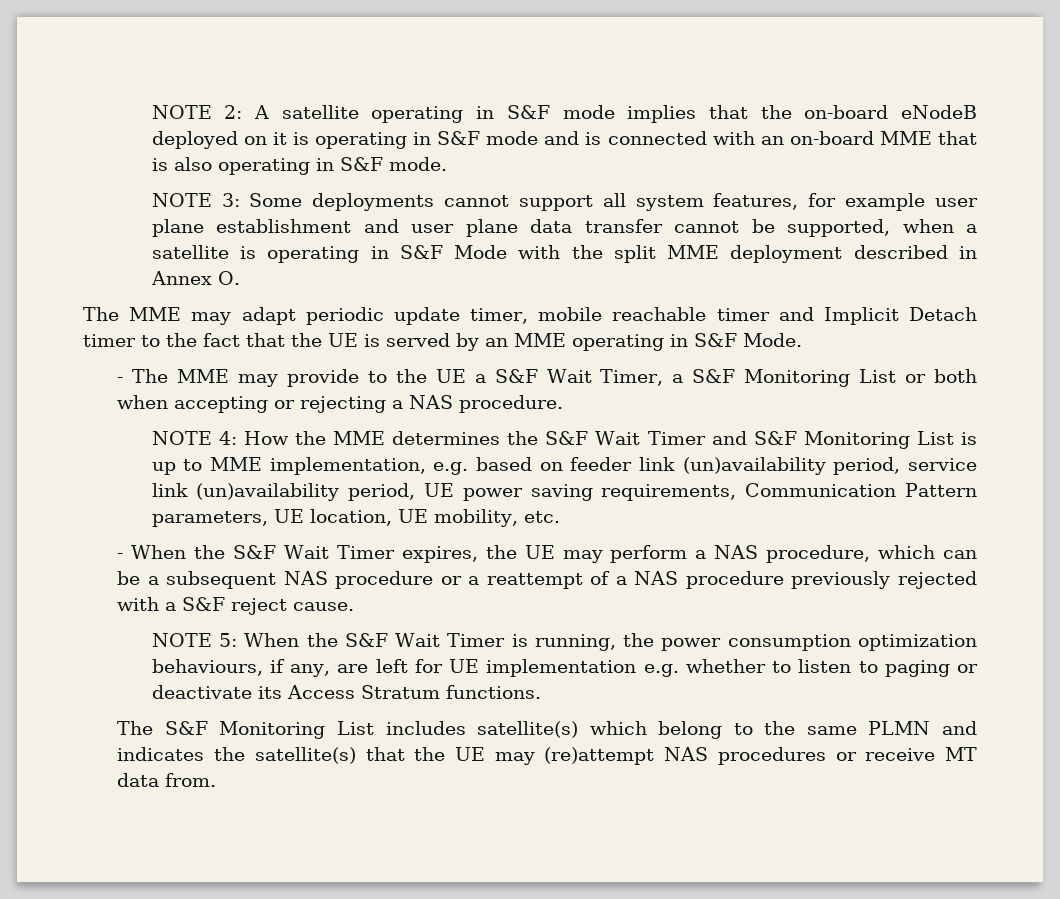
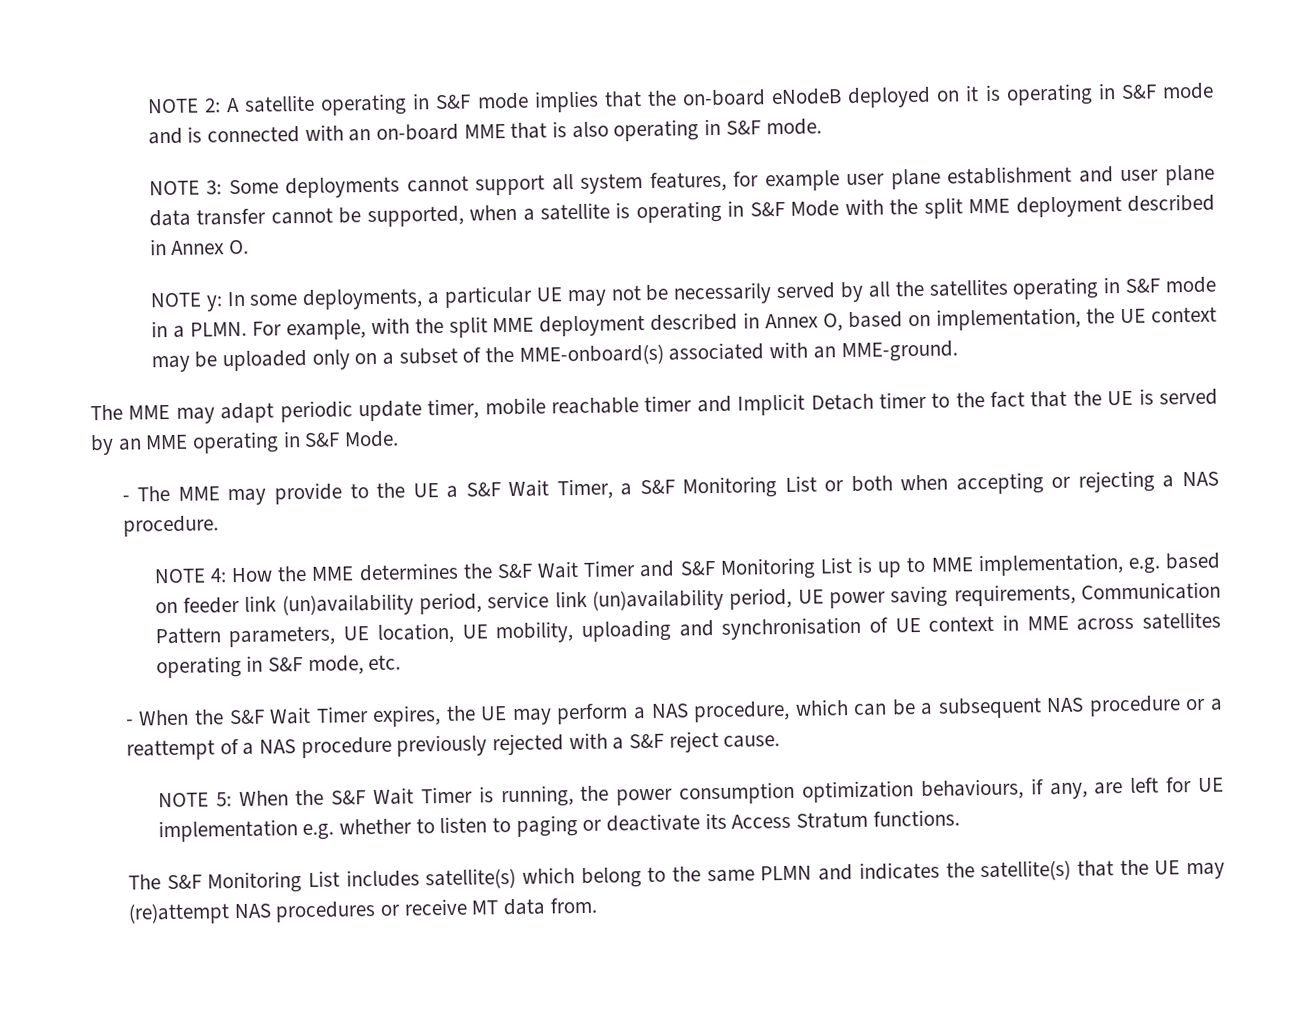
+ NOTE y: In some deployments, a particular UE may not be necessarily served by all the satellites operating in S&F mode in a PLMN. For example, with the split MME deployment described in Annex O, based on implementation, the UE context may be uploaded only on a subset of the MME-onboard(s) associated with an MME-ground.
- NOTE 4: How the MME determines the S&F Wait Timer and S&F Monitoring List is up to MME implementation, e.g. based on feeder link (un)availability period, service link (un)availability period, UE power saving requirements, Communication Pattern parameters, UE location, UE mobility, etc.
+ NOTE 4: How the MME determines the S&F Wait Timer and S&F Monitoring List is up to MME implementation, e.g. based on feeder link (un)availability period, service link (un)availability period, UE power saving requirements, Communication Pattern parameters, UE location, UE mobility, uploading and synchronisation of UE context in MME across satellites operating in S&F mode, etc.

